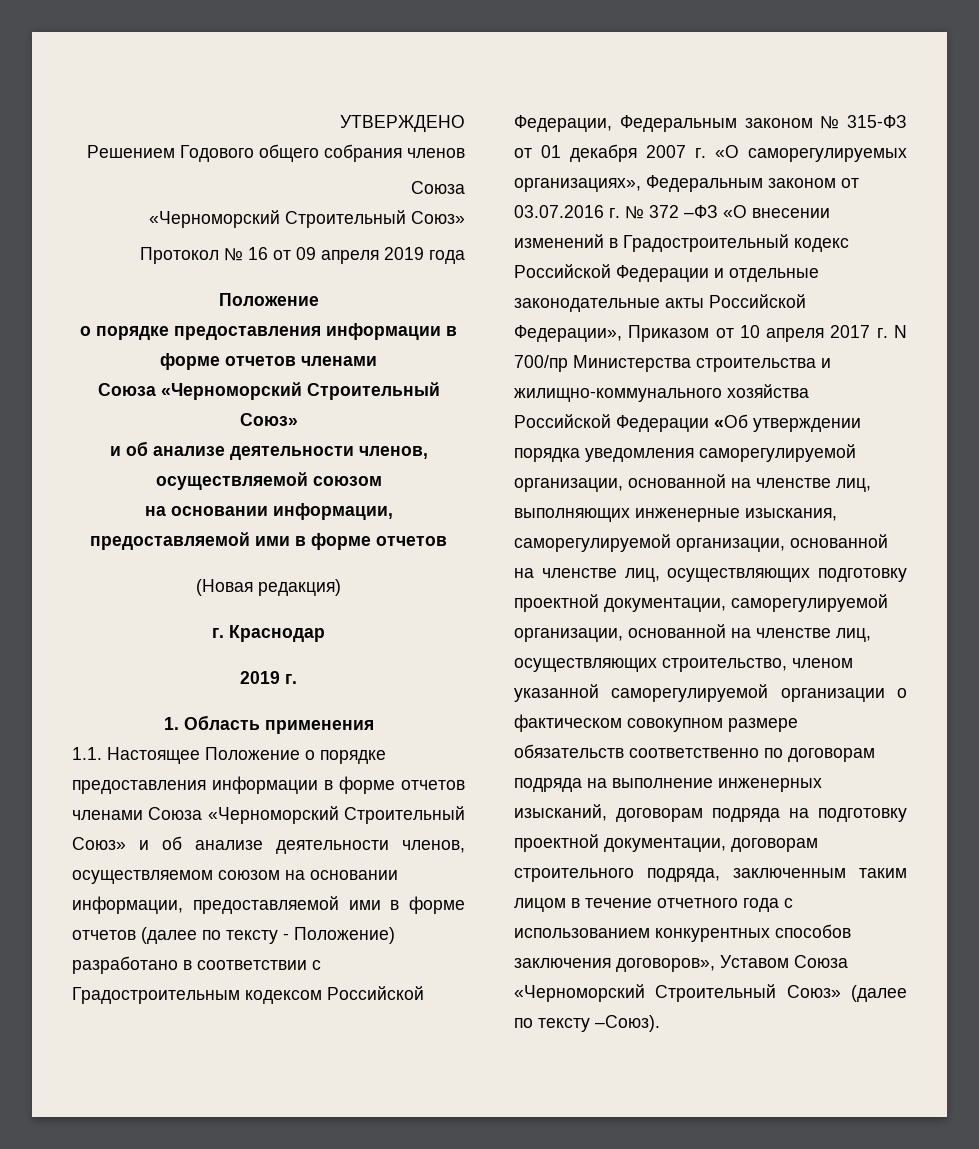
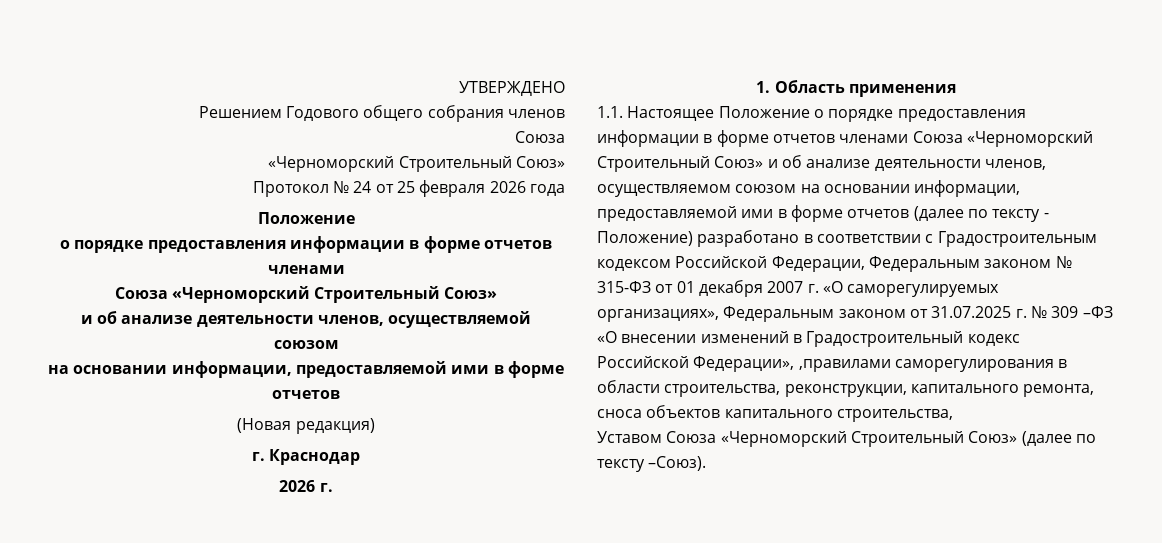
- Протокол № 16 от 09 апреля 2019 года
+ Протокол № 24 от 25 февраля 2026 года
- 2019 г.
+ 2026 г.
- 1.1. Настоящее Положение о порядке предоставления информации в форме отчетов членами Союза «Черноморский Строительный Союз» и об анализе деятельности членов, осуществляемом союзом на основании информации, предоставляемой ими в форме отчетов (далее по тексту - Положение) разработано в соответствии с Градостроительным кодексом Российской Федерации, Федеральным законом № 315-ФЗ от 01 декабря 2007 г. «О саморегулируемых организациях», Федеральным законом от 03.07.2016 г. № 372 –ФЗ «О внесении изменений в Градостроительный кодекс Российской Федерации и отдельные законодательные акты Российской Федерации», Приказом от 10 апреля 2017 г. N 700/пр Министерства строительства и жилищно-коммунального хозяйства Российской Федерации «Об утверждении порядка уведомления саморегулируемой организации, основанной на членстве лиц, выполняющих инженерные изыскания, саморегулируемой организации, основанной на членстве лиц, осуществляющих подготовку проектной документации, саморегулируемой организации, основанной на членстве лиц, осуществляющих строительство, членом указанной саморегулируемой организации о фактическом совокупном размере обязательств соответственно по договорам подряда на выполнение инженерных изысканий, договорам подряда на подготовку проектной документации, договорам строительного подряда, заключенным таким лицом в течение отчетного года с использованием конкурентных способов заключения договоров», Уставом Союза «Черноморский Строительный Союз» (далее по тексту –Союз).
+ 1.1. Настоящее Положение о порядке предоставления информации в форме отчетов членами Союза «Черноморский Строительный Союз» и об анализе деятельности членов, осуществляемом союзом на основании информации, предоставляемой ими в форме отчетов (далее по тексту - Положение) разработано в соответствии с Градостроительным кодексом Российской Федерации, Федеральным законом № 315-ФЗ от 01 декабря 2007 г. «О саморегулируемых организациях», Федеральным законом от 31.07.2025 г. № 309 –ФЗ «О внесении изменений в Градостроительный кодекс Российской Федерации», ,правилами саморегулирования в области строительства, реконструкции, капитального ремонта, сноса объектов капитального строительства,
+ Уставом Союза «Черноморский Строительный Союз» (далее по тексту –Союз).

